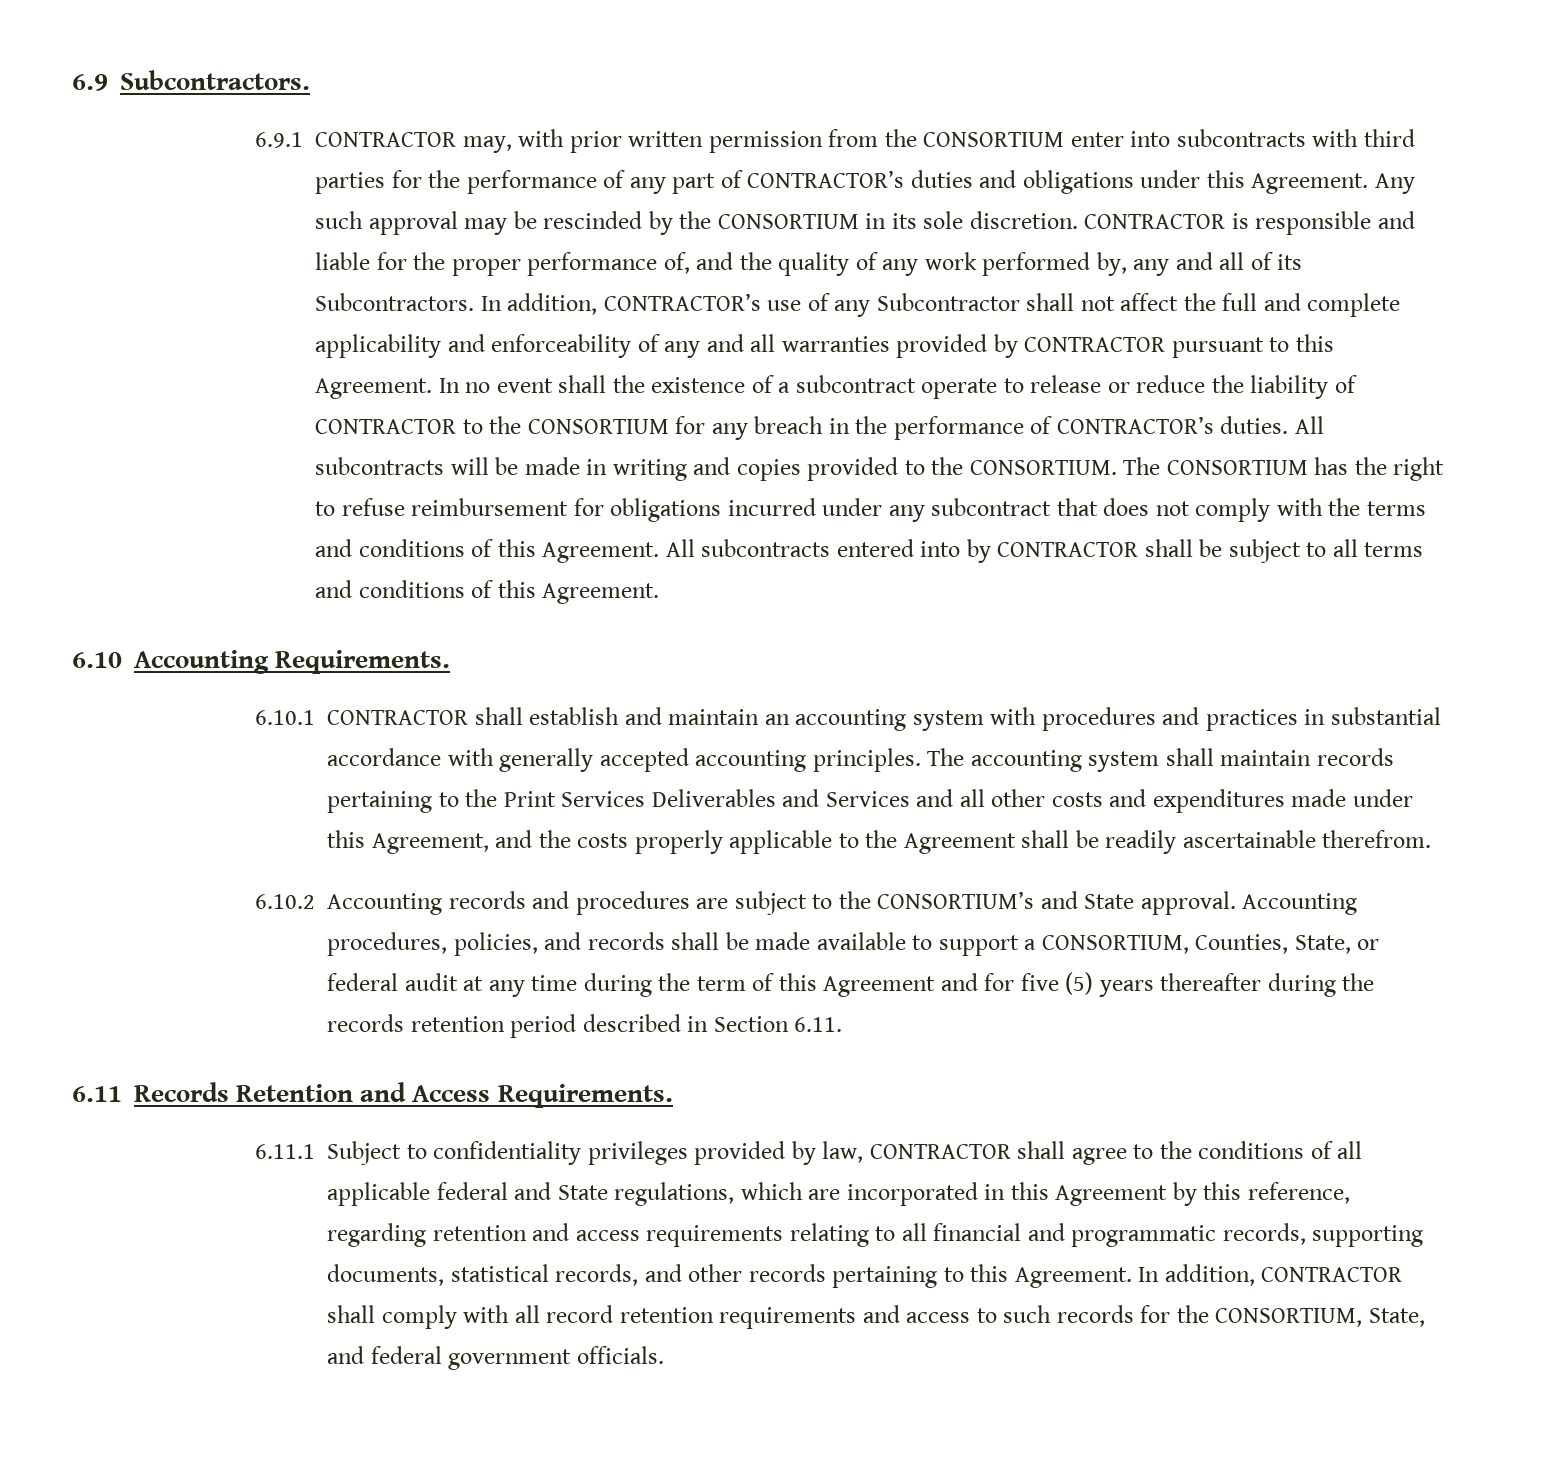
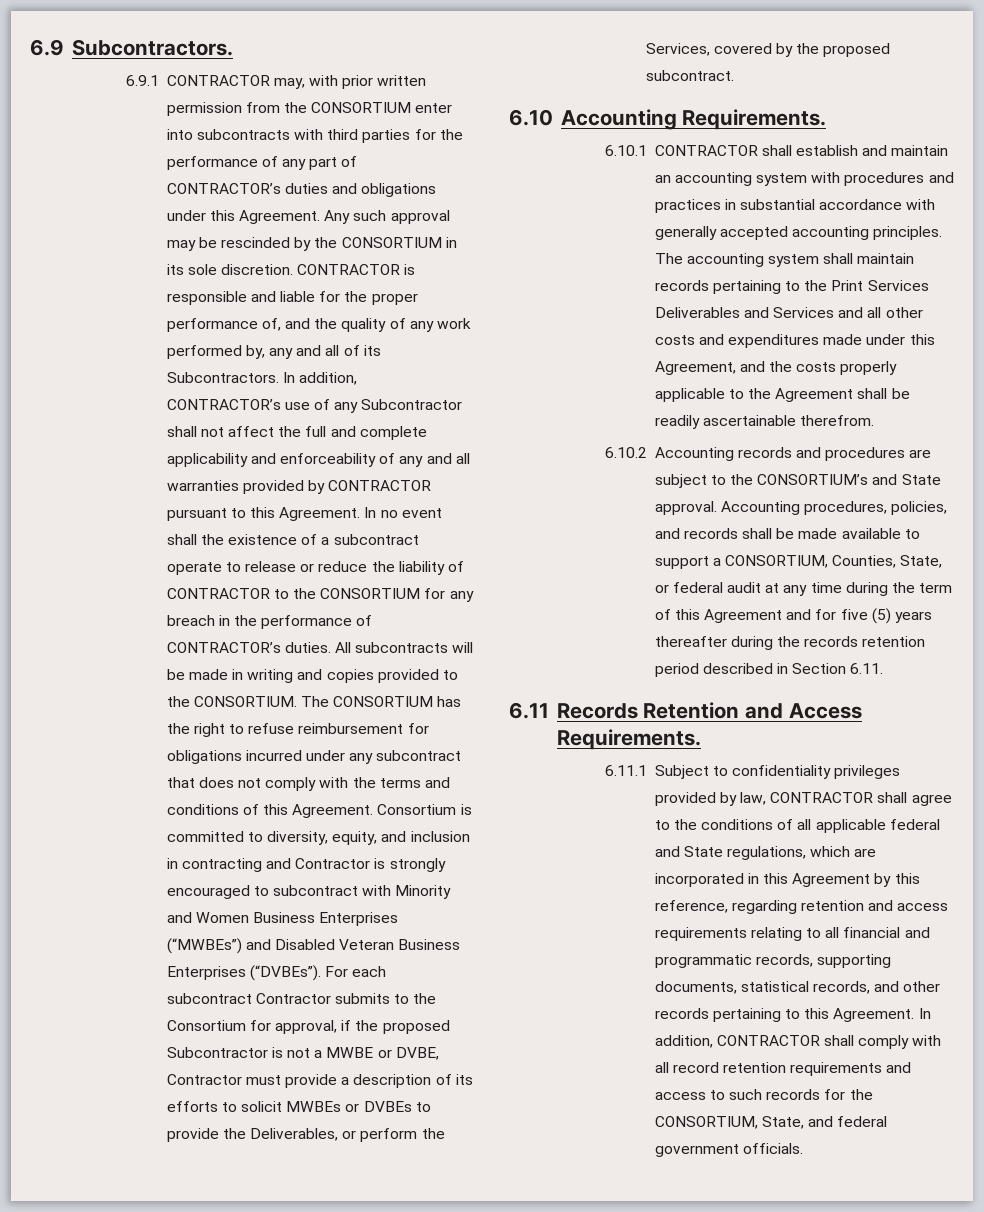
- All subcontracts entered into by CONTRACTOR shall be subject to all terms and conditions of this Agreement.
+ Consortium is committed to diversity, equity, and inclusion in contracting and Contractor is strongly encouraged to subcontract with Minority and Women Business Enterprises (“MWBEs”) and Disabled Veteran Business Enterprises (“DVBEs”). For each subcontract Contractor submits to the Consortium for approval, if the proposed Subcontractor is not a MWBE or DVBE, Contractor must provide a description of its efforts to solicit MWBEs or DVBEs to provide the Deliverables, or perform the Services, covered by the proposed subcontract.

